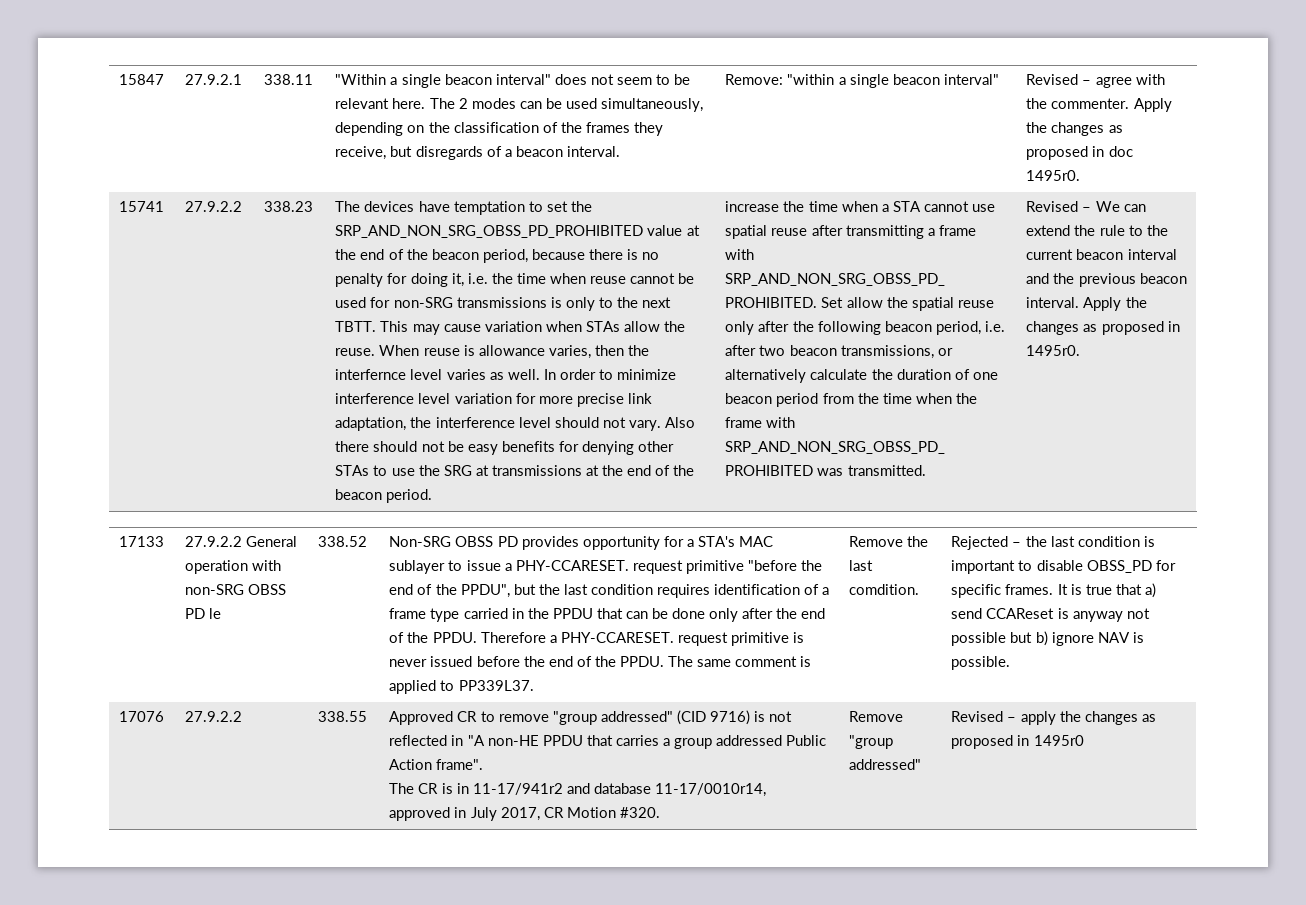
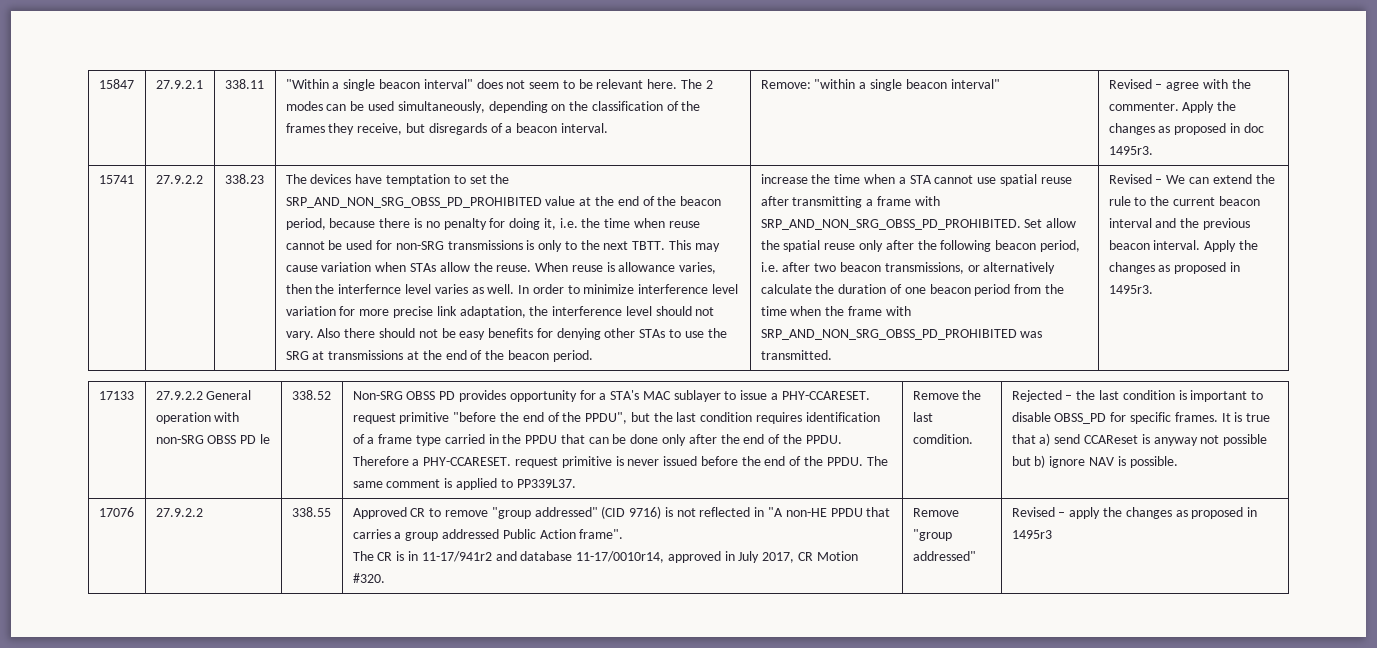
- Apply the changes as proposed in doc 1495r0.
+ Apply the changes as proposed in doc 1495r3.
- Apply the changes as proposed in 1495r0.
+ Apply the changes as proposed in 1495r3.
- Revised – apply the changes as proposed in 1495r0
+ Revised – apply the changes as proposed in 1495r3

